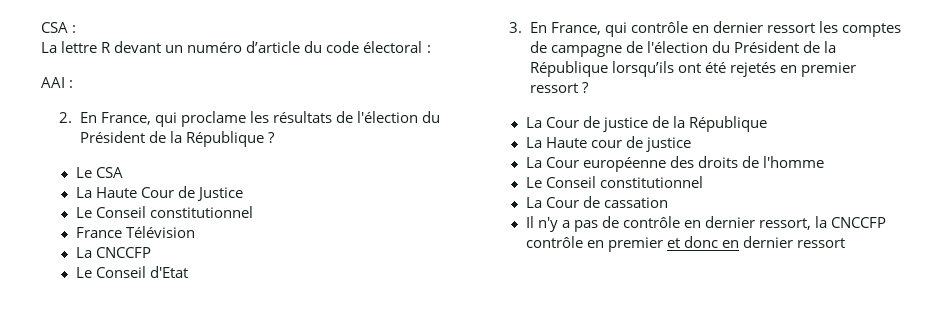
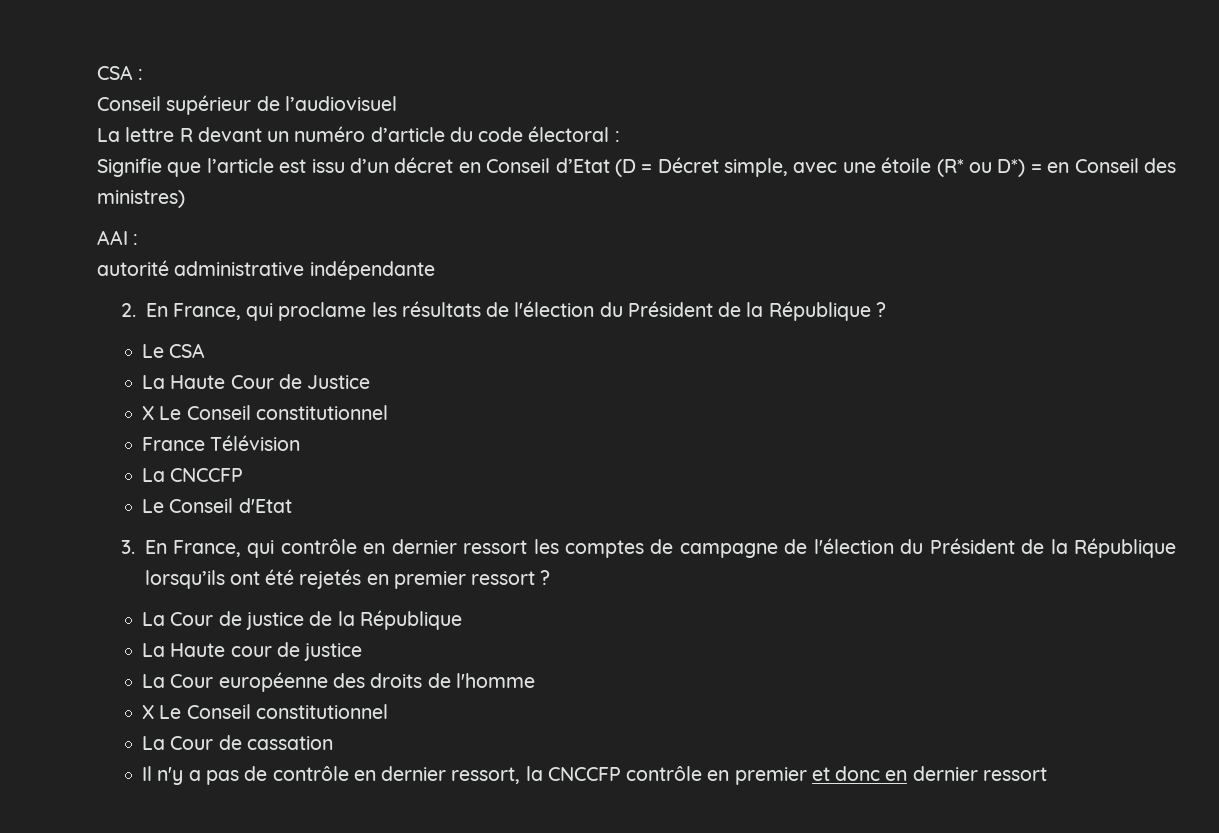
+ Conseil supérieur de l’audiovisuel
+ Signifie que l’article est issu d’un décret en Conseil d’Etat (D = Décret simple, avec une étoile (R* ou D*) = en Conseil des ministres)
+ autorité administrative indépendante
  La Haute Cour de Justice
- Le Conseil constitutionnel
+ X Le Conseil constitutionnel
  La Cour européenne des droits de l'homme
- Le Conseil constitutionnel
+ X Le Conseil constitutionnel

